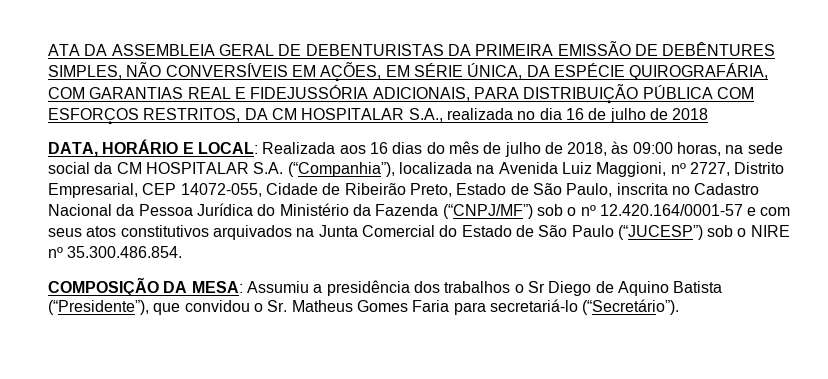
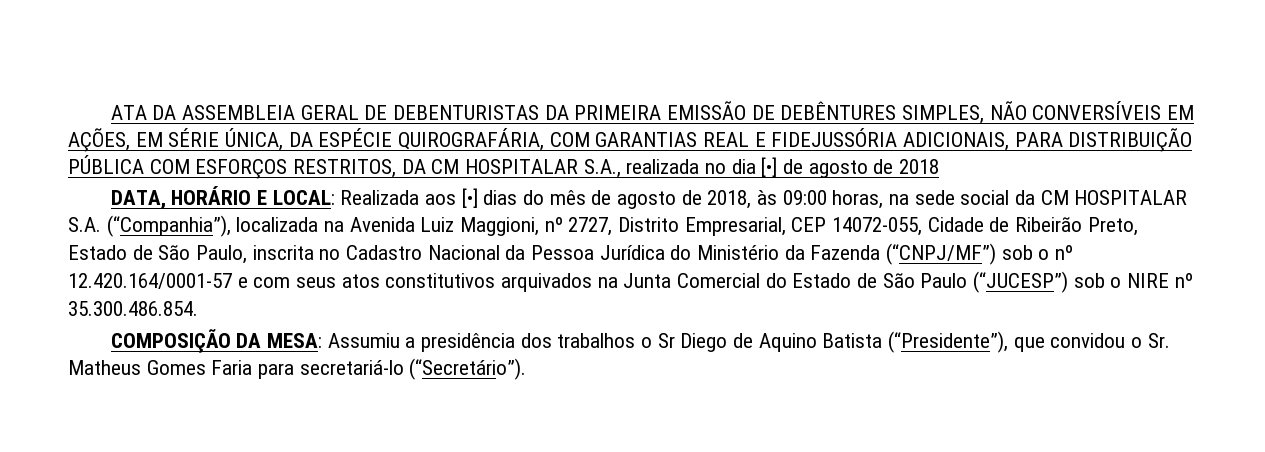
- ATA DA ASSEMBLEIA GERAL DE DEBENTURISTAS DA PRIMEIRA EMISSÃO DE DEBÊNTURES SIMPLES, NÃO CONVERSÍVEIS EM AÇÕES, EM SÉRIE ÚNICA, DA ESPÉCIE QUIROGRAFÁRIA, COM GARANTIAS REAL E FIDEJUSSÓRIA ADICIONAIS, PARA DISTRIBUIÇÃO PÚBLICA COM ESFORÇOS RESTRITOS, DA CM HOSPITALAR S.A., realizada no dia 16 de julho de 2018
+ ATA DA ASSEMBLEIA GERAL DE DEBENTURISTAS DA PRIMEIRA EMISSÃO DE DEBÊNTURES SIMPLES, NÃO CONVERSÍVEIS EM AÇÕES, EM SÉRIE ÚNICA, DA ESPÉCIE QUIROGRAFÁRIA, COM GARANTIAS REAL E FIDEJUSSÓRIA ADICIONAIS, PARA DISTRIBUIÇÃO PÚBLICA COM ESFORÇOS RESTRITOS, DA CM HOSPITALAR S.A., realizada no dia [•] de agosto de 2018
- Realizada aos 16 dias do mês de julho de 2018, às 09:00 horas, na sede social da CM HOSPITALAR S.A. (“Companhia”), localizada na Avenida Luiz Maggioni, nº 2727, Distrito Empresarial, CEP 14072-055, Cidade de Ribeirão Preto, Estado de São Paulo, inscrita no Cadastro Nacional da Pessoa Jurídica do Ministério da Fazenda (“CNPJ/MF”) sob o nº 12.420.164/0001-57 e com seus atos constitutivos arquivados na Junta Comercial do Estado de São Paulo (“JUCESP”) sob o NIRE nº 35.300.486.854.
+ Realizada aos [•] dias do mês de agosto de 2018, às 09:00 horas, na sede social da CM HOSPITALAR S.A. (“Companhia”), localizada na Avenida Luiz Maggioni, nº 2727, Distrito Empresarial, CEP 14072-055, Cidade de Ribeirão Preto, Estado de São Paulo, inscrita no Cadastro Nacional da Pessoa Jurídica do Ministério da Fazenda (“CNPJ/MF”) sob o nº 12.420.164/0001-57 e com seus atos constitutivos arquivados na Junta Comercial do Estado de São Paulo (“JUCESP”) sob o NIRE nº 35.300.486.854.

